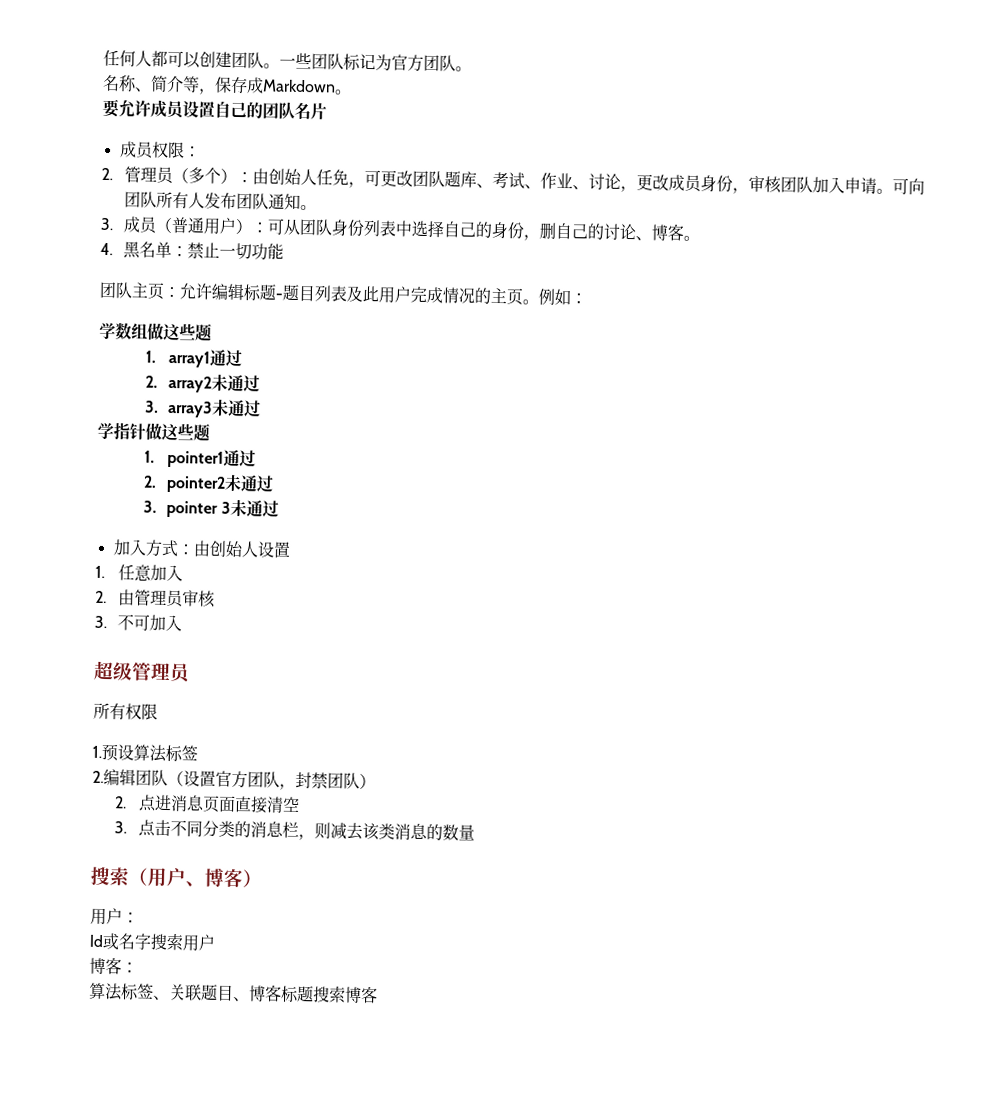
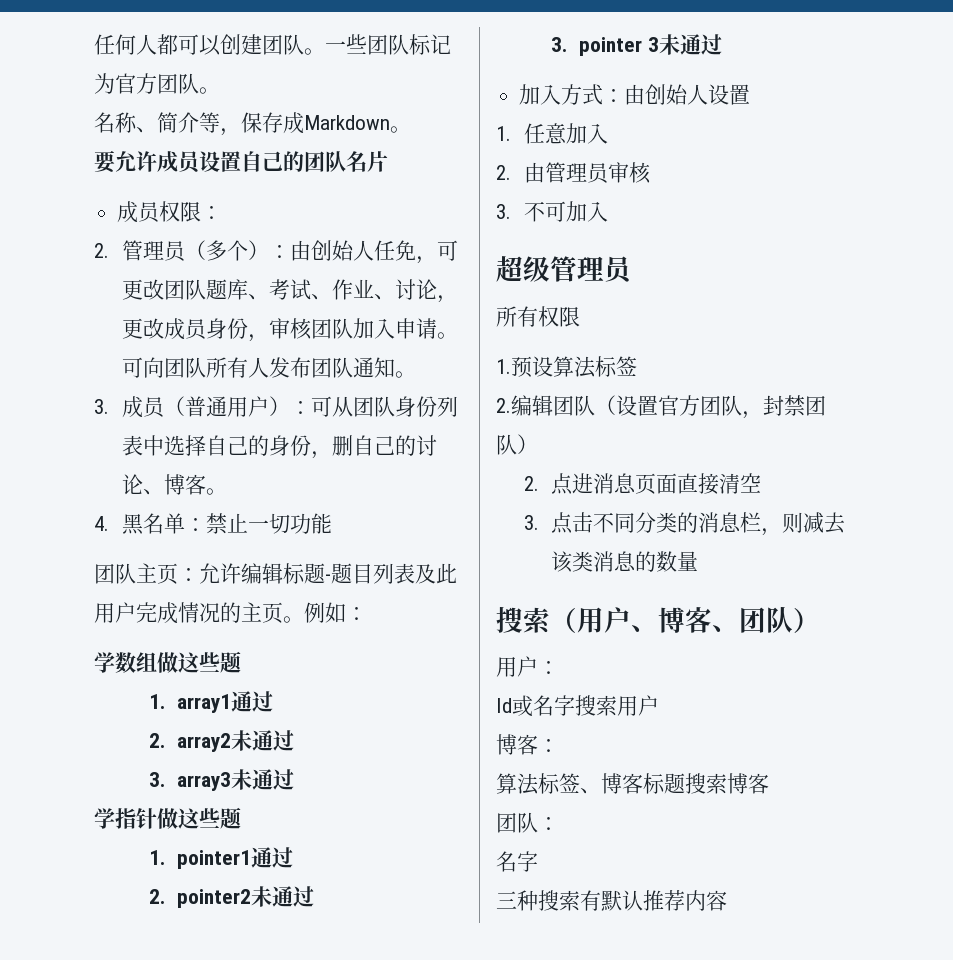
- 搜索（用户、博客）
+ 搜索（用户、博客、团队）
- 算法标签、关联题目、博客标题搜索博客
+ 算法标签、博客标题搜索博客
+ 团队：
+ 名字
+ 三种搜索有默认推荐内容

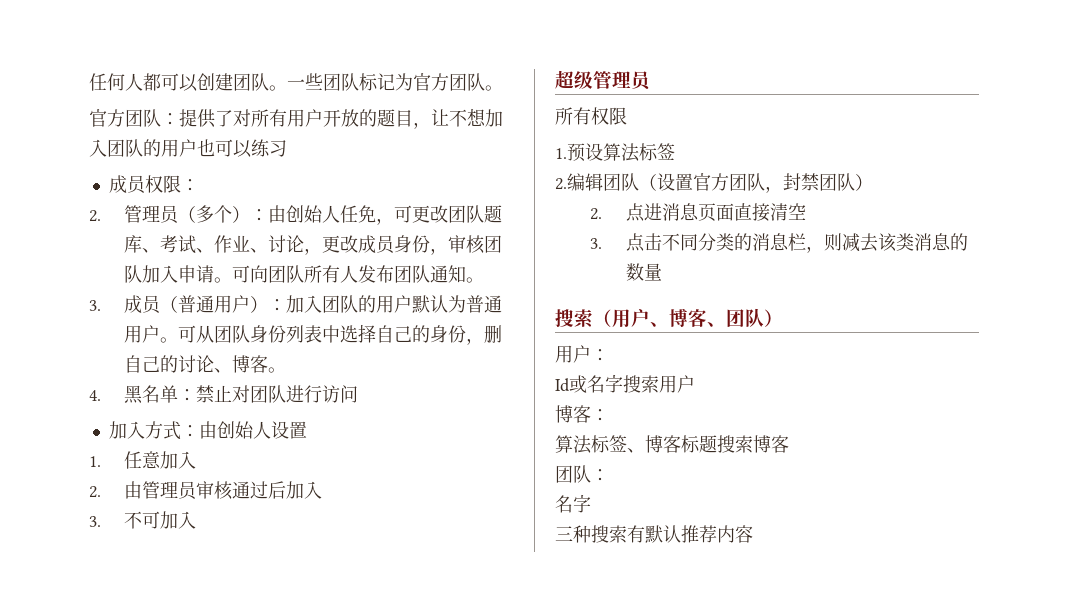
- 名称、简介等，保存成Markdown。
- 要允许成员设置自己的团队名片
+ 官方团队：提供了对所有用户开放的题目，让不想加入团队的用户也可以练习
- 3.成员（普通用户）：可从团队身份列表中选择自己的身份，删自己的讨论、博客。
+ 3.成员（普通用户）：加入团队的用户默认为普通用户。可从团队身份列表中选择自己的身份，删自己的讨论、博客。
- 4.黑名单：禁止一切功能
- 团队主页：允许编辑标题-题目列表及此用户完成情况的主页。例如：
- 学数组做这些题
- 1. array1通过
- 2. array2未通过
- 3. array3未通过
- 学指针做这些题
- 1. pointer1通过
- 2. pointer2未通过
- 3. pointer 3未通过
+ 4.黑名单：禁止对团队进行访问
- 2.由管理员审核
+ 2.由管理员审核通过后加入

